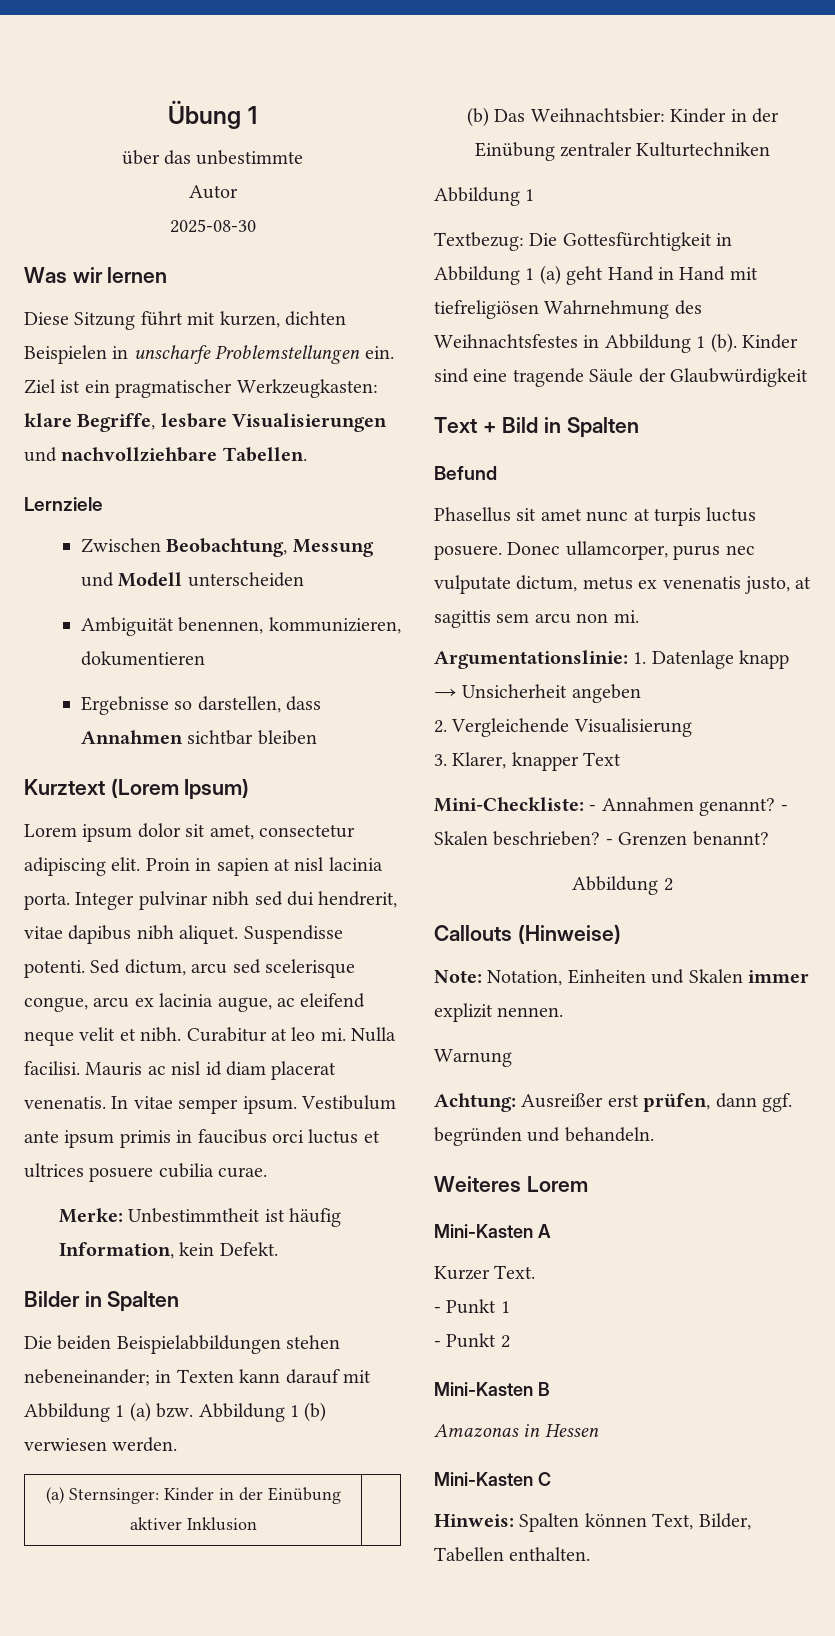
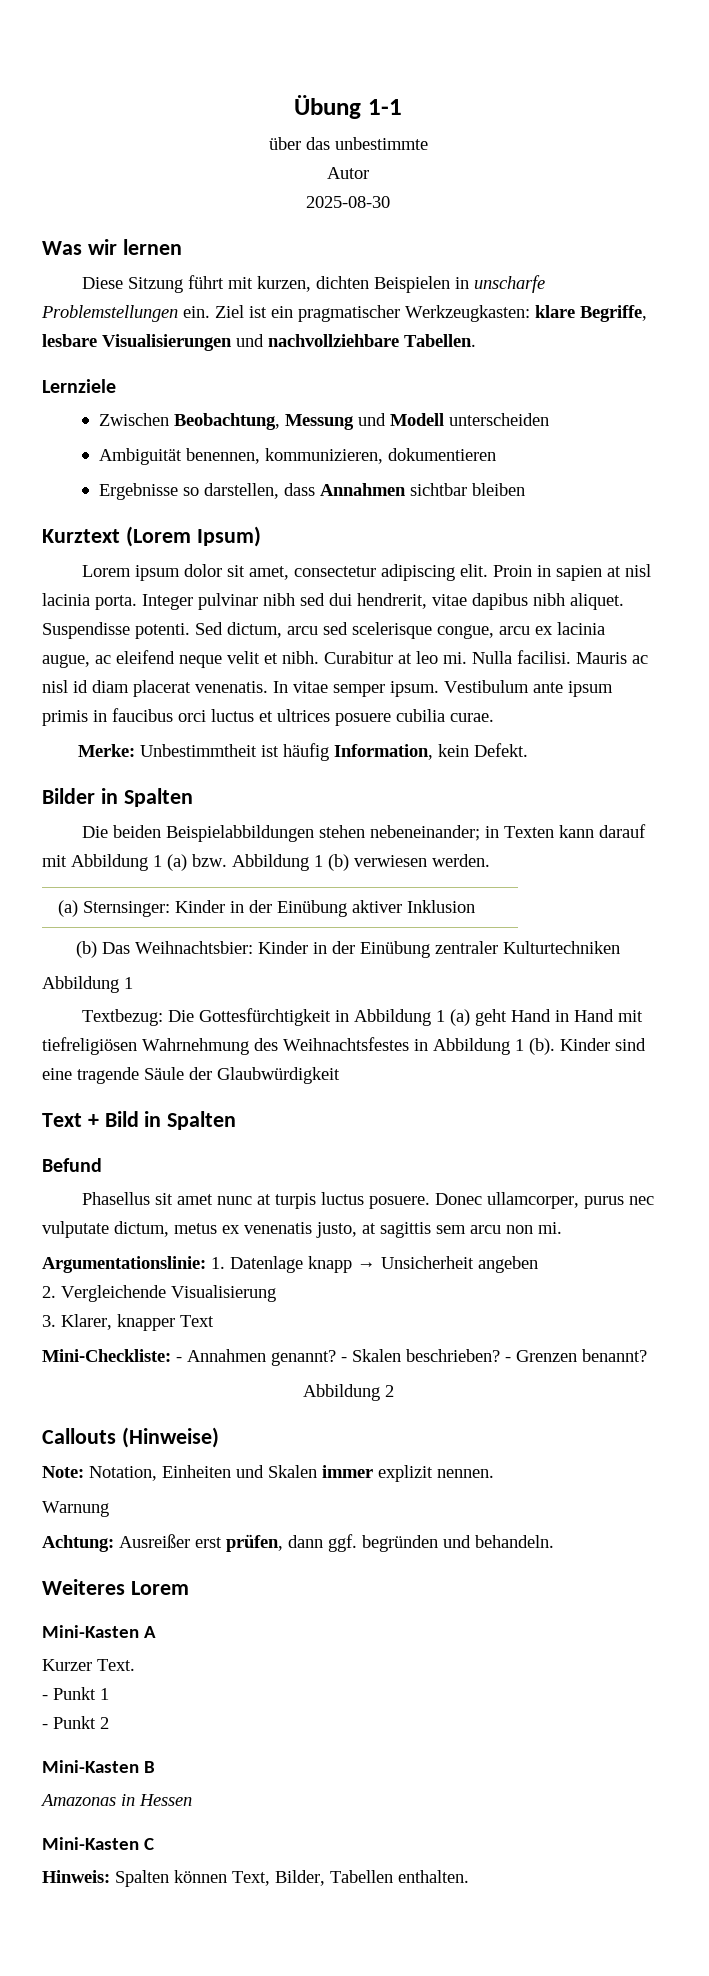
- Übung 1
+ Übung 1-1

